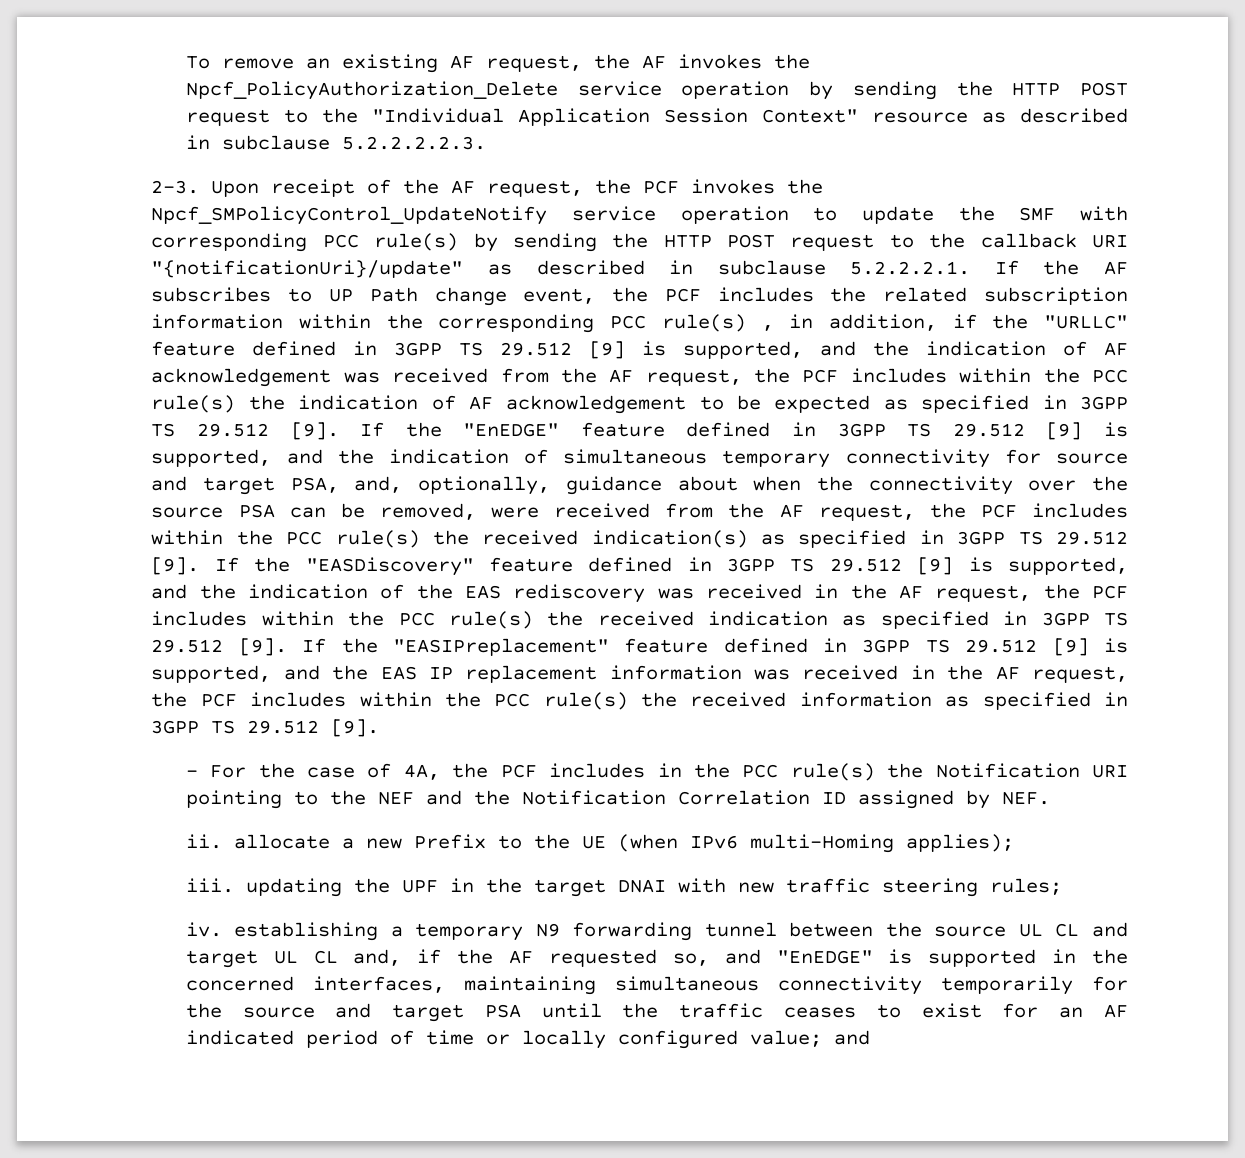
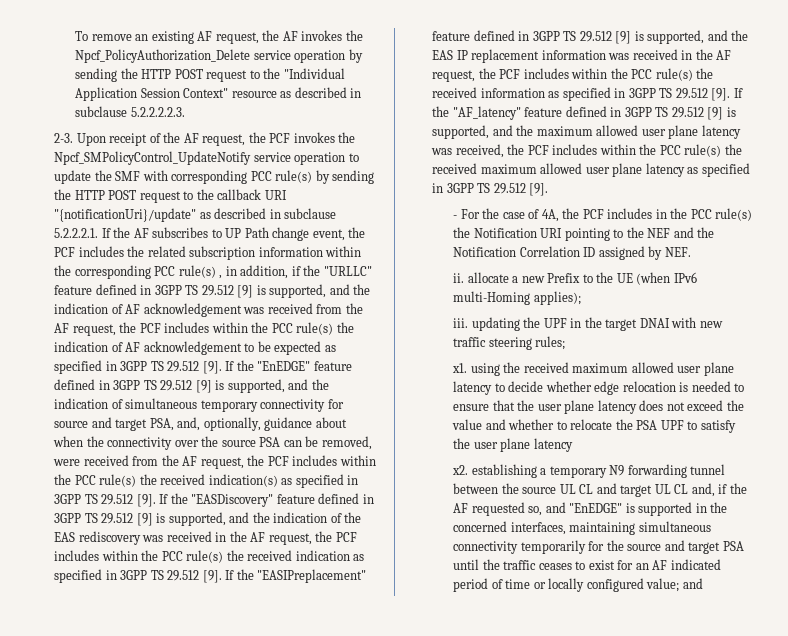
+ If the "AF_latency" feature defined in 3GPP TS 29.512 [9] is supported, and the maximum allowed user plane latency was received, the PCF includes within the PCC rule(s) the received maximum allowed user plane latency as specified in 3GPP TS 29.512 [9].
- iv. establishing a temporary N9 forwarding tunnel between the source UL CL and target UL CL and, if the AF requested so, and "EnEDGE" is supported in the concerned interfaces, maintaining simultaneous connectivity temporarily for the source and target PSA until the traffic ceases to exist for an AF indicated period of time or locally configured value; and
+ x1. using the received maximum allowed user plane latency to decide whether edge relocation is needed to ensure that the user plane latency does not exceed the value and whether to relocate the PSA UPF to satisfy the user plane latency
+ x2. establishing a temporary N9 forwarding tunnel between the source UL CL and target UL CL and, if the AF requested so, and "EnEDGE" is supported in the concerned interfaces, maintaining simultaneous connectivity temporarily for the source and target PSA until the traffic ceases to exist for an AF indicated period of time or locally configured value; and

